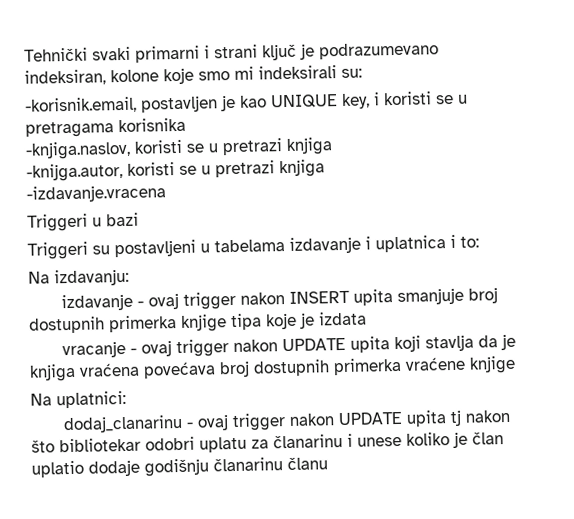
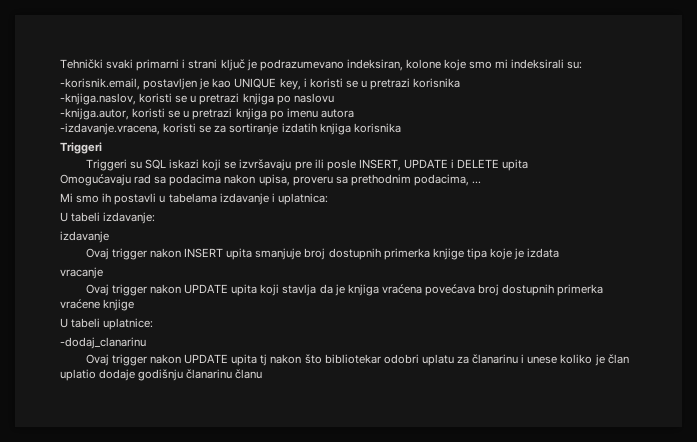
- -korisnik.email, postavljen je kao UNIQUE key, i koristi se u pretragama korisnika
+ -korisnik.email, postavljen je kao UNIQUE key, i koristi se u pretrazi korisnika
- -knjiga.naslov, koristi se u pretrazi knjiga
+ -knjiga.naslov, koristi se u pretrazi knjiga po naslovu
- -knijga.autor, koristi se u pretrazi knjiga
- -izdavanje.vracena
- Triggeri u bazi
+ -knijga.autor, koristi se u pretrazi knjiga po imenu autora
+ -izdavanje.vracena, koristi se za sortiranje izdatih knjiga korisnika
+ Triggeri
- Triggeri su postavljeni u tabelama izdavanje i uplatnica i to:
- Na izdavanju:
- izdavanje - ovaj trigger nakon INSERT upita smanjuje broj dostupnih primerka knjige tipa koje je izdata
+ Triggeri su SQL iskazi koji se izvršavaju pre ili posle INSERT, UPDATE i DELETE upita
+ Omogućavaju rad sa podacima nakon upisa, proveru sa prethodnim podacima, ...
+ Mi smo ih postavli u tabelama izdavanje i uplatnica:
+ U tabeli izdavanje:
+ izdavanje
+ Ovaj trigger nakon INSERT upita smanjuje broj dostupnih primerka knjige tipa koje je izdata
- vracanje - ovaj trigger nakon UPDATE upita koji stavlja da je knjiga vraćena povećava broj dostupnih primerka vraćene knjige
+ vracanje
+ Ovaj trigger nakon UPDATE upita koji stavlja da je knjiga vraćena povećava broj dostupnih primerka vraćene knjige
- Na uplatnici:
- dodaj_clanarinu - ovaj trigger nakon UPDATE upita tj nakon što bibliotekar odobri uplatu za članarinu i unese koliko je član uplatio dodaje godišnju članarinu članu
+ U tabeli uplatnice:
+ -dodaj_clanarinu
+ Ovaj trigger nakon UPDATE upita tj nakon što bibliotekar odobri uplatu za članarinu i unese koliko je član uplatio dodaje godišnju članarinu članu

